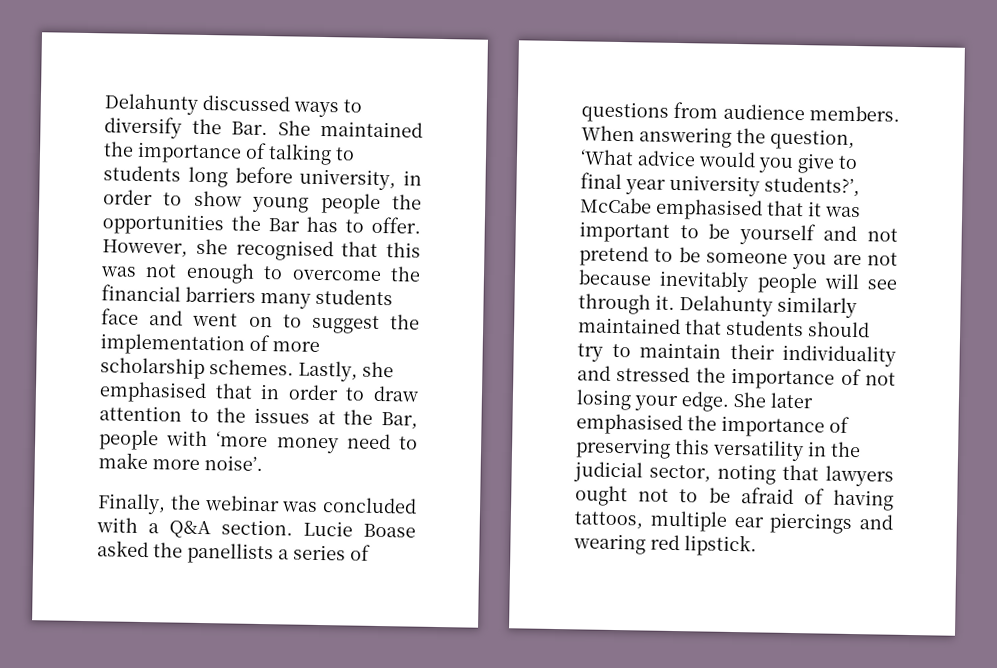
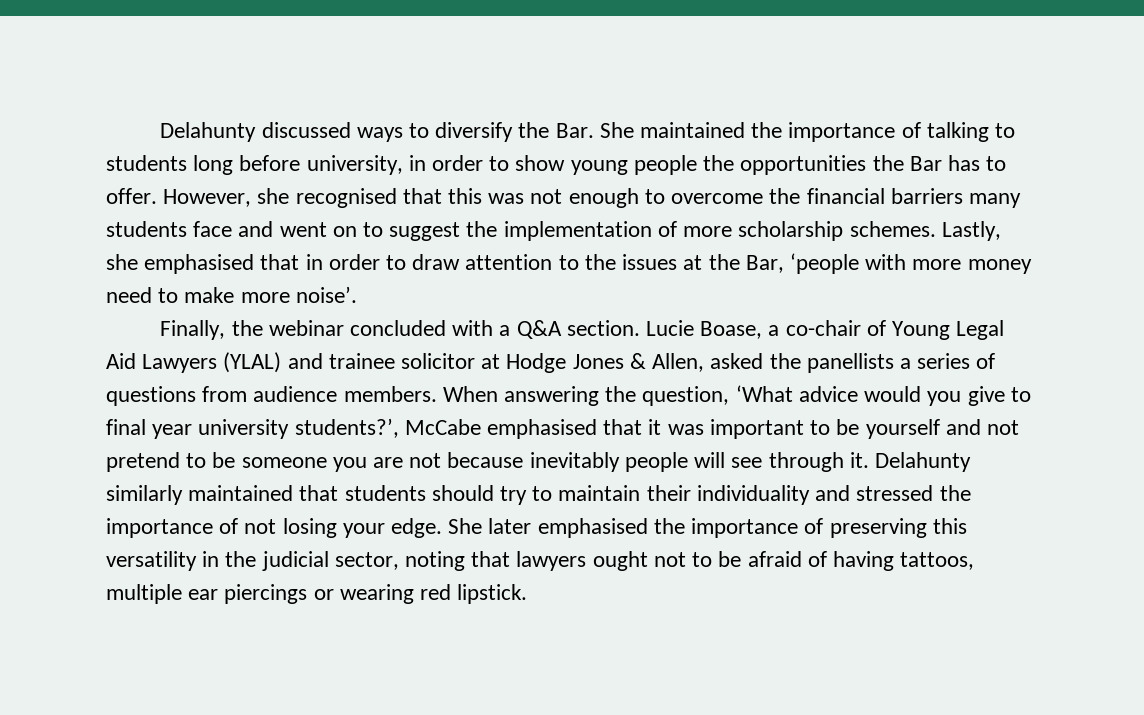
- Lastly, she emphasised that in order to draw attention to the issues at the Bar, people with ‘more money need to make more noise’.
+ Lastly, she emphasised that in order to draw attention to the issues at the Bar, ‘people with more money need to make more noise’.
- Finally, the webinar was concluded with a Q&A section.
+ Finally, the webinar concluded with a Q&A section.
- Lucie Boase asked the panellists a series of questions from audience members.
+ Lucie Boase, a co-chair of Young Legal Aid Lawyers (YLAL) and trainee solicitor at Hodge Jones & Allen, asked the panellists a series of questions from audience members.
- She later emphasised the importance of preserving this versatility in the judicial sector, noting that lawyers ought not to be afraid of having tattoos, multiple ear piercings and wearing red lipstick.
+ She later emphasised the importance of preserving this versatility in the judicial sector, noting that lawyers ought not to be afraid of having tattoos, multiple ear piercings or wearing red lipstick.

